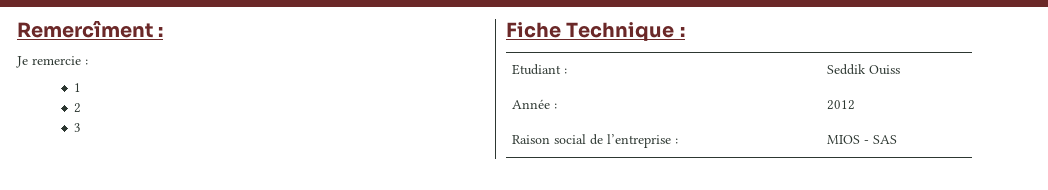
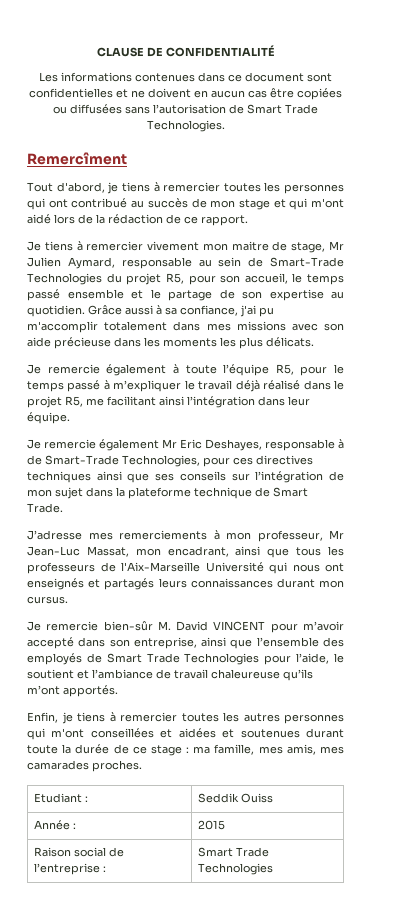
- Remercîment :
- Je remercie :
- 1
- 2
- 3
- Fiche Technique :
+ CLAUSE DE CONFIDENTIALITÉ
+ Les informations contenues dans ce document sont confidentielles et ne doivent en aucun cas être copiées ou diffusées sans l’autorisation de Smart Trade Technologies.
+ Remercîment
+ Tout d'abord, je tiens à remercier toutes les personnes qui ont contribué au succès de mon stage et qui m'ont aidé lors de la rédaction de ce rapport.
+ Je tiens à remercier vivement mon maitre de stage, Mr Julien Aymard, responsable au sein de Smart-Trade Technologies du projet R5, pour son accueil, le temps passé ensemble et le partage de son expertise au quotidien. Grâce aussi à sa confiance, j'ai pu m'accomplir totalement dans mes missions avec son aide précieuse dans les moments les plus délicats.
+ Je remercie également à toute l’équipe R5, pour le temps passé à m’expliquer le travail déjà réalisé dans le projet R5, me facilitant ainsi l’intégration dans leur équipe.
+ Je remercie également Mr Eric Deshayes, responsable à de Smart-Trade Technologies, pour ces directives techniques ainsi que ses conseils sur l’intégration de mon sujet dans la plateforme technique de Smart Trade.
+ J’adresse mes remerciements à mon professeur, Mr Jean-Luc Massat, mon encadrant, ainsi que tous les professeurs de l'Aix-Marseille Université qui nous ont enseignés et partagés leurs connaissances durant mon cursus.
+ Je remercie bien-sûr M. David VINCENT pour m’avoir accepté dans son entreprise, ainsi que l’ensemble des employés de Smart Trade Technologies pour l’aide, le soutient et l’ambiance de travail chaleureuse qu’ils m’ont apportés.
+ Enfin, je tiens à remercier toutes les autres personnes qui m'ont conseillées et aidées et soutenues durant toute la durée de ce stage : ma famille, mes amis, mes camarades proches.
- Année : | 2012
+ Année : | 2015
- Raison social de l’entreprise : | MIOS - SAS
+ Raison social de l’entreprise : | Smart Trade Technologies

